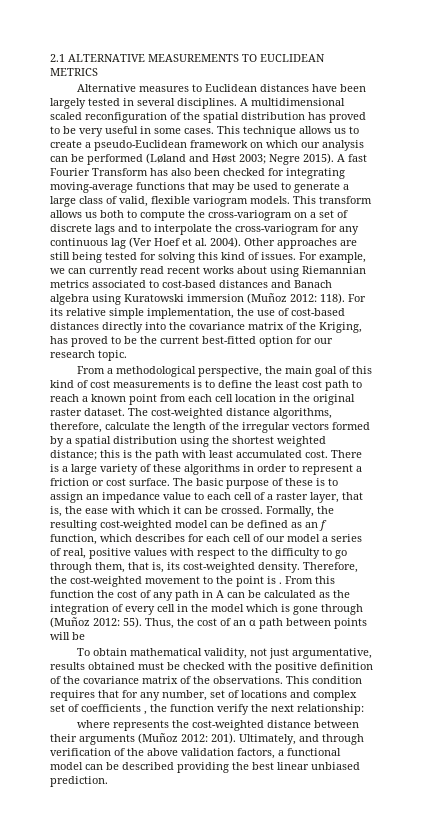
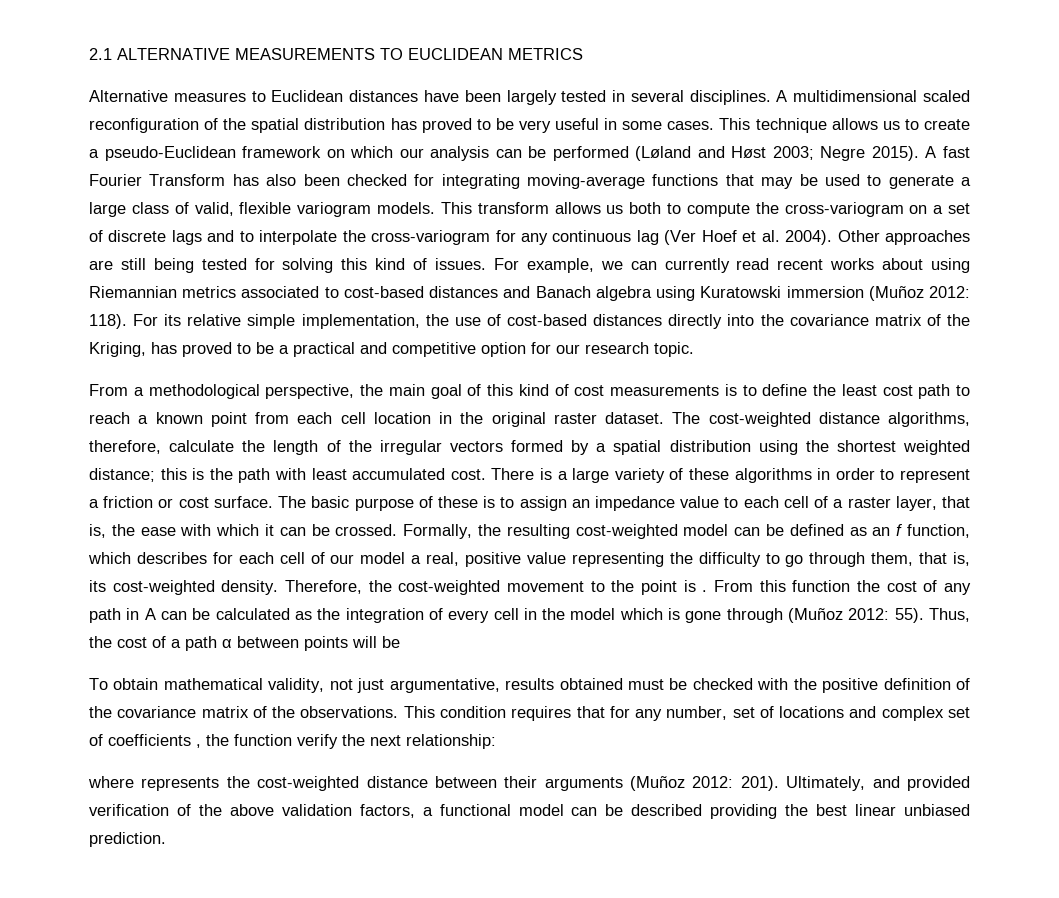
- For its relative simple implementation, the use of cost-based distances directly into the covariance matrix of the Kriging, has proved to be the current best-fitted option for our research topic.
+ For its relative simple implementation, the use of cost-based distances directly into the covariance matrix of the Kriging, has proved to be a practical and competitive option for our research topic.
- Formally, the resulting cost-weighted model can be defined as an f function, which describes for each cell of our model a series of real, positive values with respect to the difficulty to go through them, that is, its cost-weighted density.
+ Formally, the resulting cost-weighted model can be defined as an f function, which describes for each cell of our model a real, positive value representing the difficulty to go through them, that is, its cost-weighted density.
- Thus, the cost of an α path between points will be
+ Thus, the cost of a path α between points will be
- Ultimately, and through verification of the above validation factors, a functional model can be described providing the best linear unbiased prediction.
+ Ultimately, and provided verification of the above validation factors, a functional model can be described providing the best linear unbiased prediction.

